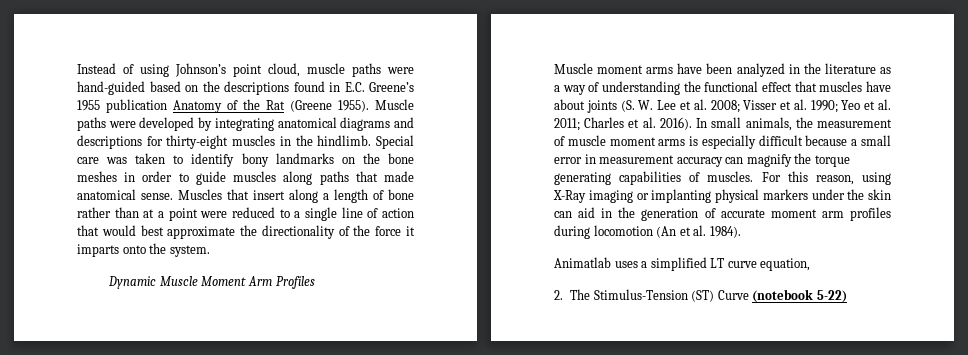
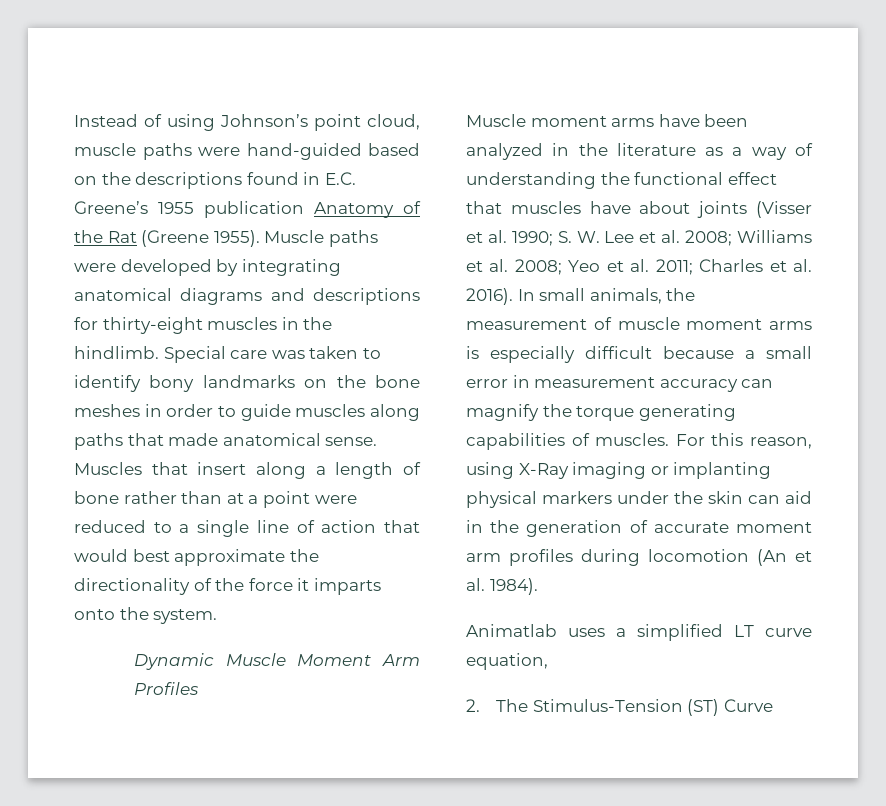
- Muscle moment arms have been analyzed in the literature as a way of understanding the functional effect that muscles have about joints (S. W. Lee et al. 2008; Visser et al. 1990; Yeo et al. 2011; Charles et al. 2016).
+ Muscle moment arms have been analyzed in the literature as a way of understanding the functional effect that muscles have about joints (Visser et al. 1990; S. W. Lee et al. 2008; Williams et al. 2008; Yeo et al. 2011; Charles et al. 2016).
- 2. The Stimulus-Tension (ST) Curve (notebook 5-22)
+ 2. The Stimulus-Tension (ST) Curve

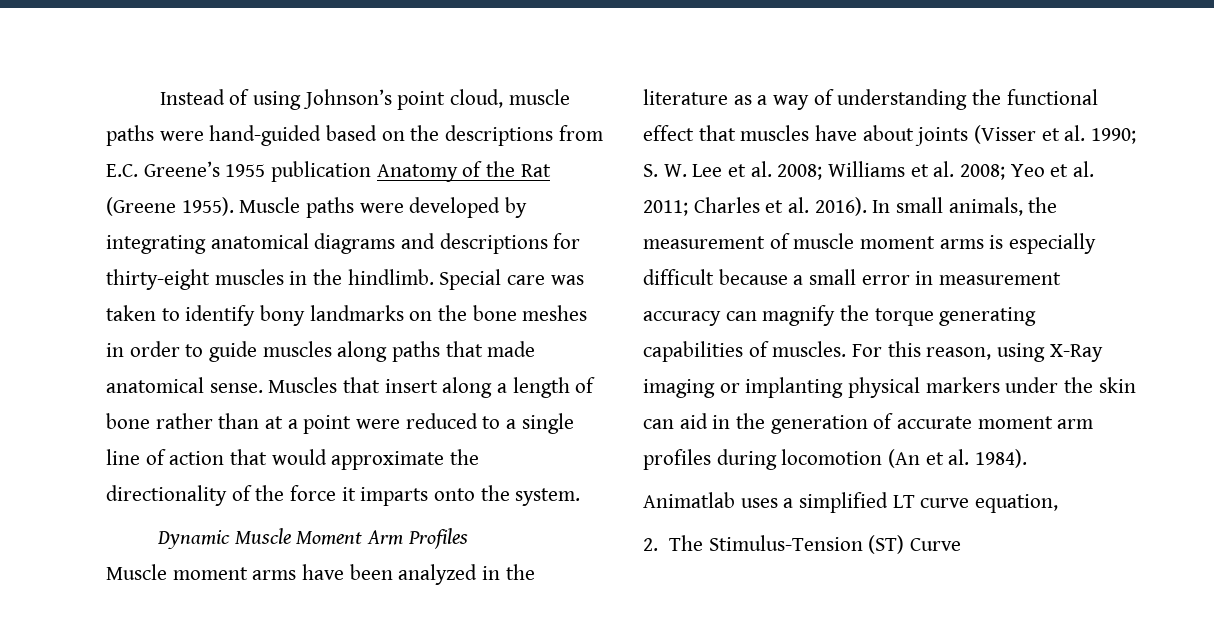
- Instead of using Johnson’s point cloud, muscle paths were hand-guided based on the descriptions found in E.C. Greene’s 1955 publication Anatomy of the Rat (Greene 1955).
+ Instead of using Johnson’s point cloud, muscle paths were hand-guided based on the descriptions from E.C. Greene’s 1955 publication Anatomy of the Rat (Greene 1955).
- Muscles that insert along a length of bone rather than at a point were reduced to a single line of action that would best approximate the directionality of the force it imparts onto the system.
+ Muscles that insert along a length of bone rather than at a point were reduced to a single line of action that would approximate the directionality of the force it imparts onto the system.

